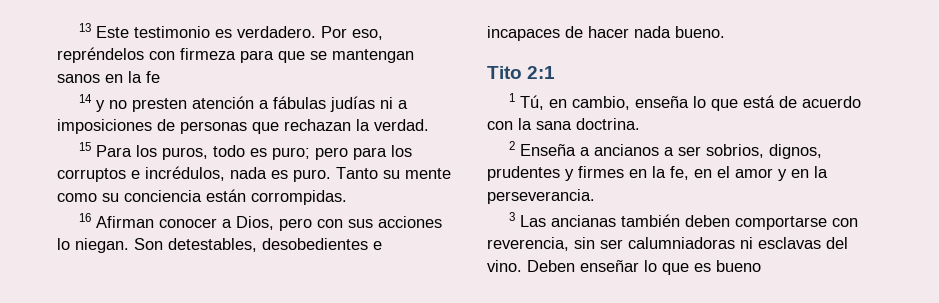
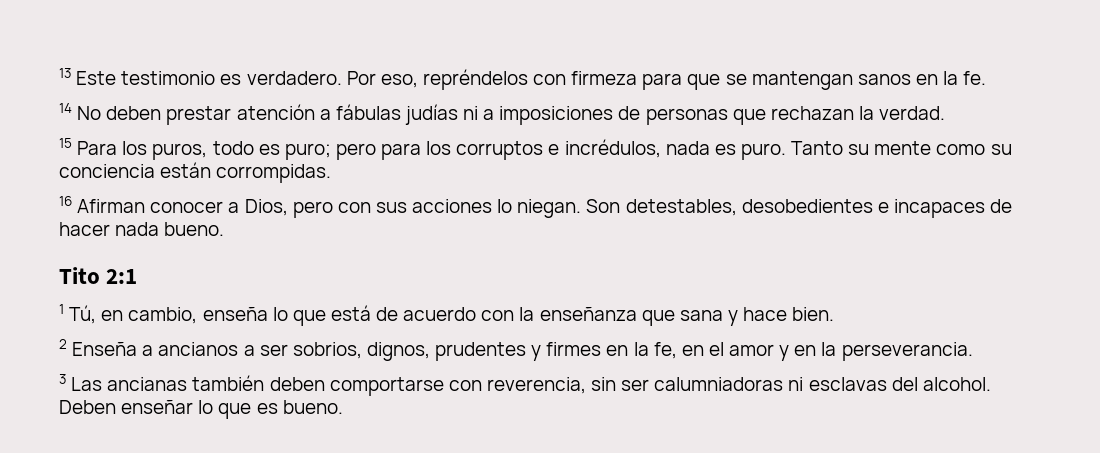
- Por eso, repréndelos con firmeza para que se mantengan sanos en la fe
+ Por eso, repréndelos con firmeza para que se mantengan sanos en la fe.
- 14 y no presten atención a fábulas judías ni a imposiciones de personas que rechazan la verdad.
+ 14 No deben prestar atención a fábulas judías ni a imposiciones de personas que rechazan la verdad.
- 1 Tú, en cambio, enseña lo que está de acuerdo con la sana doctrina.
+ 1 Tú, en cambio, enseña lo que está de acuerdo con la enseñanza que sana y hace bien.
- 3 Las ancianas también deben comportarse con reverencia, sin ser calumniadoras ni esclavas del vino.
+ 3 Las ancianas también deben comportarse con reverencia, sin ser calumniadoras ni esclavas del alcohol.
- Deben enseñar lo que es bueno
+ Deben enseñar lo que es bueno.

